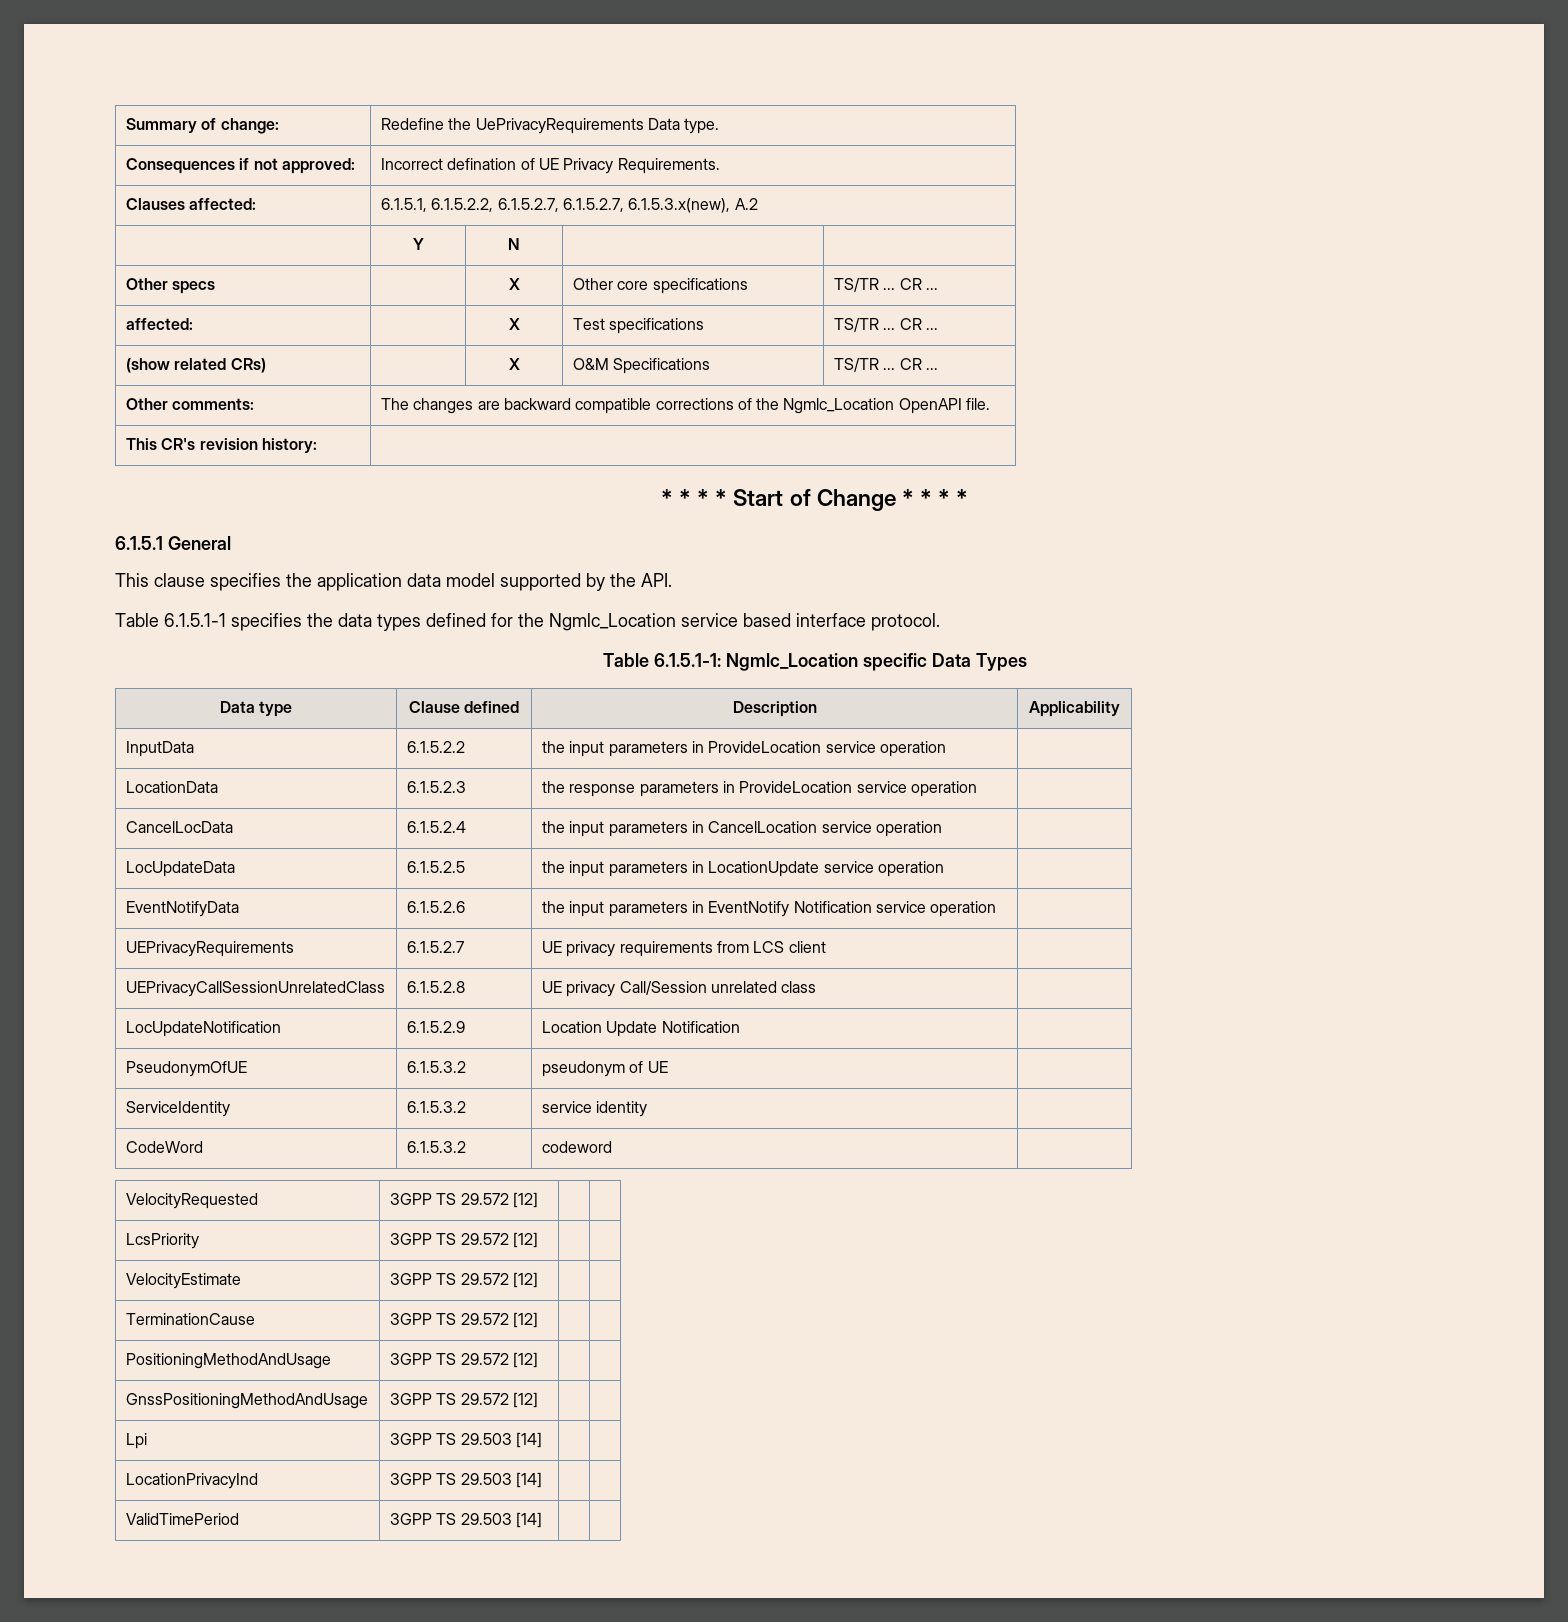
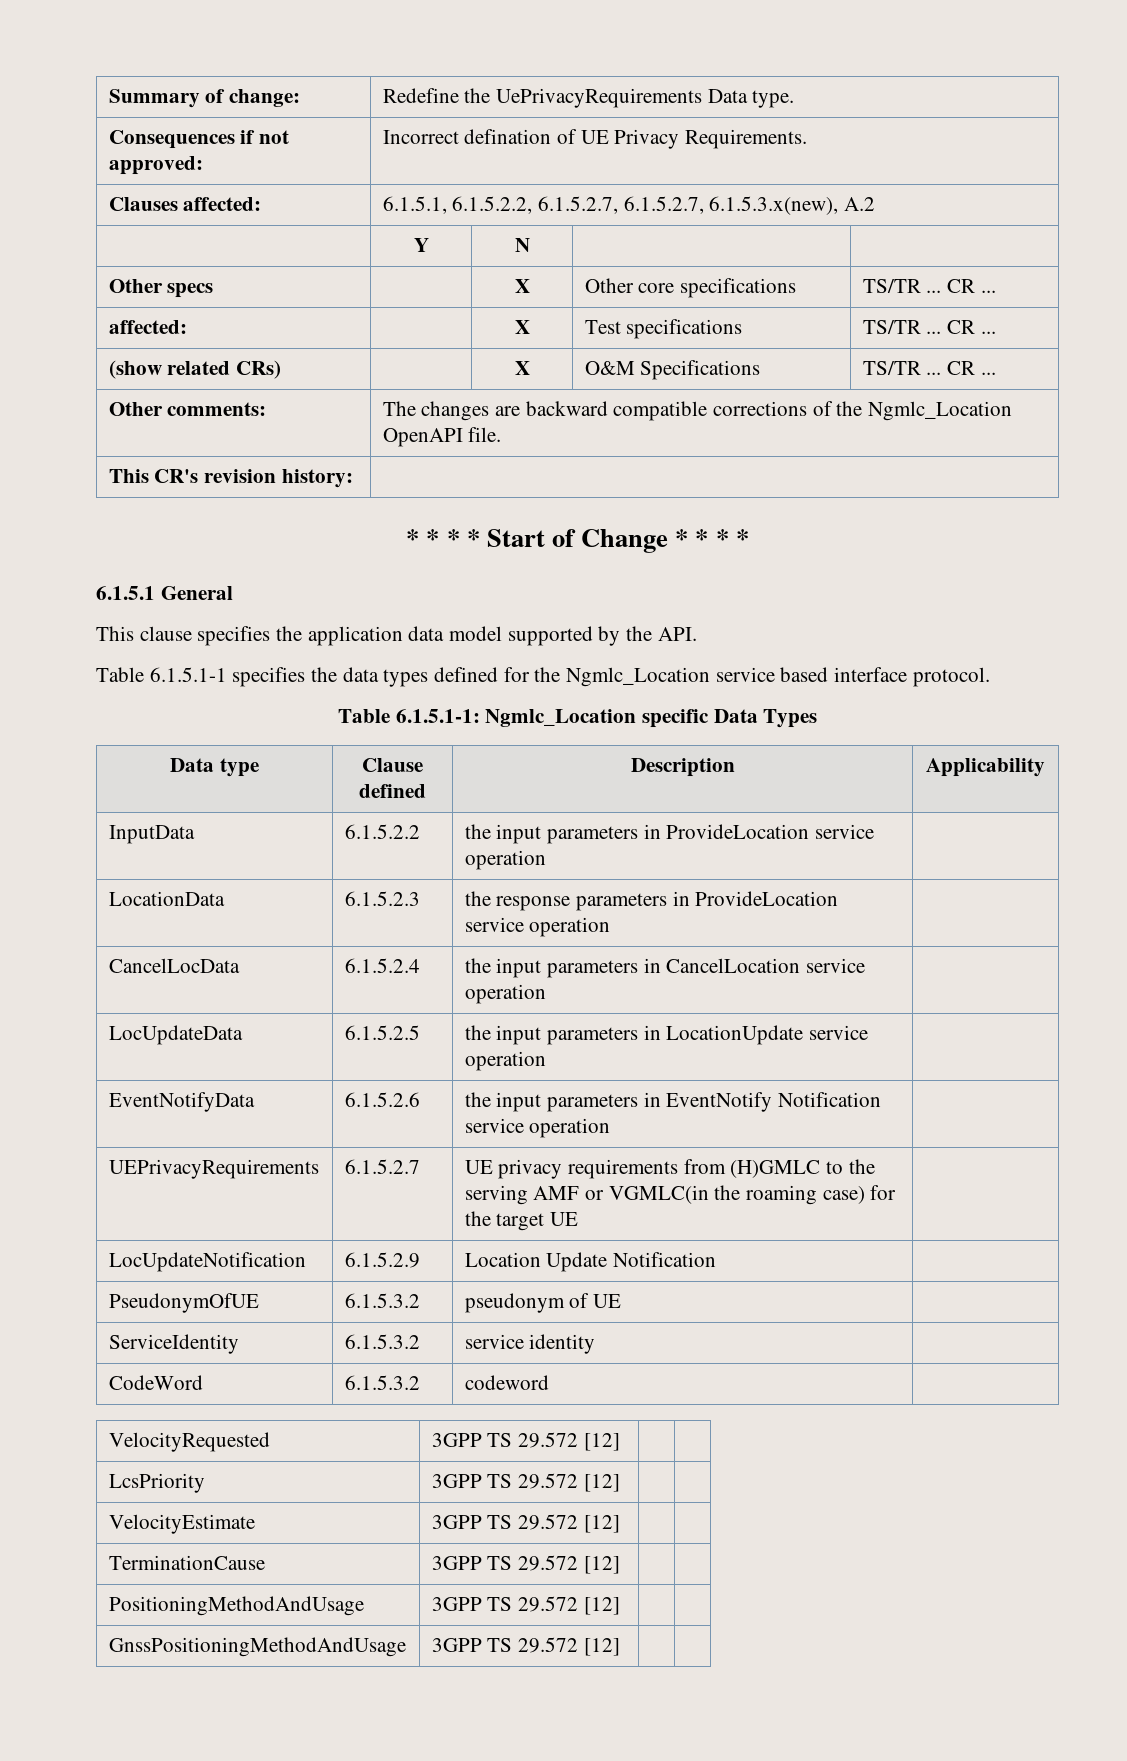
- UEPrivacyRequirements | 6.1.5.2.7 | UE privacy requirements from LCS client |
- UEPrivacyCallSessionUnrelatedClass | 6.1.5.2.8 | UE privacy Call/Session unrelated class |
+ UEPrivacyRequirements | 6.1.5.2.7 | UE privacy requirements from (H)GMLC to the serving AMF or VGMLC(in the roaming case) for the target UE |
- Lpi | 3GPP TS 29.503 [14] | |
- LocationPrivacyInd | 3GPP TS 29.503 [14] | |
- ValidTimePeriod | 3GPP TS 29.503 [14] | |

